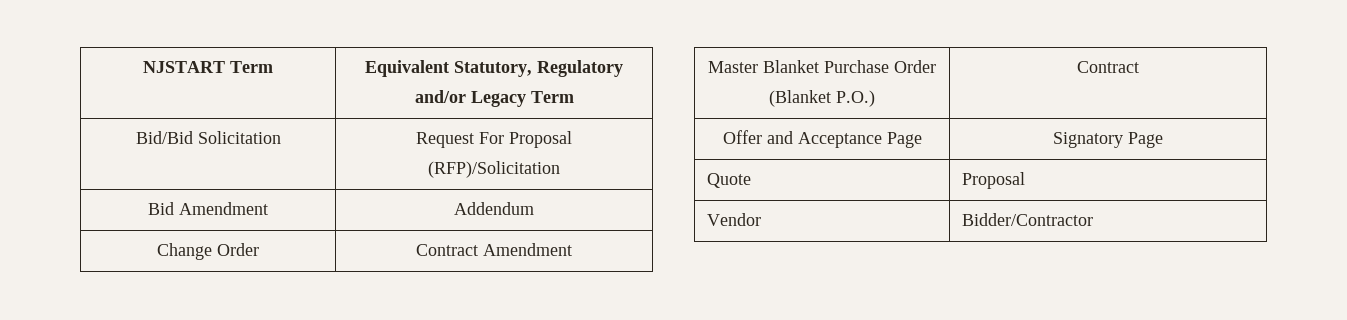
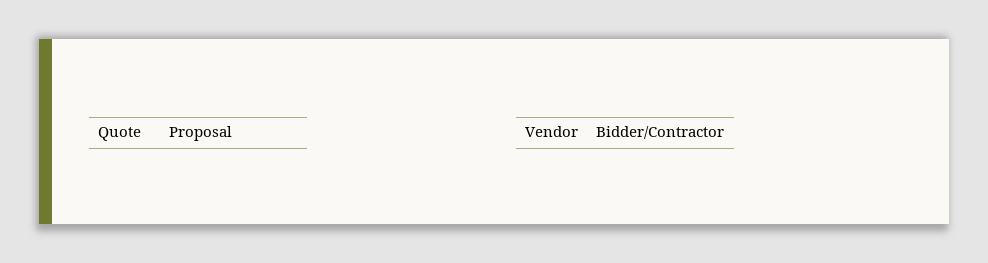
- NJSTART Term | Equivalent Statutory, Regulatory and/or Legacy Term
- Bid/Bid Solicitation | Request For Proposal (RFP)/Solicitation
- Bid Amendment | Addendum
- Change Order | Contract Amendment
- Master Blanket Purchase Order (Blanket P.O.) | Contract
- Offer and Acceptance Page | Signatory Page

